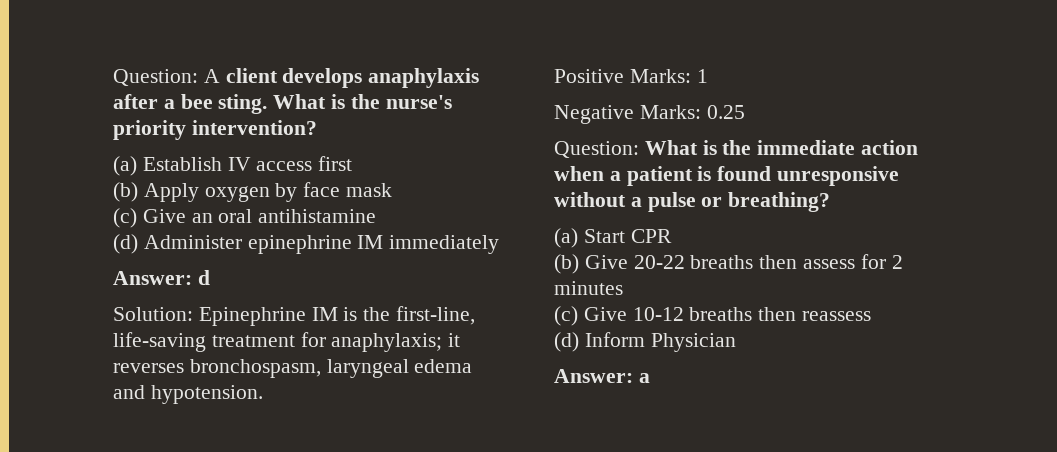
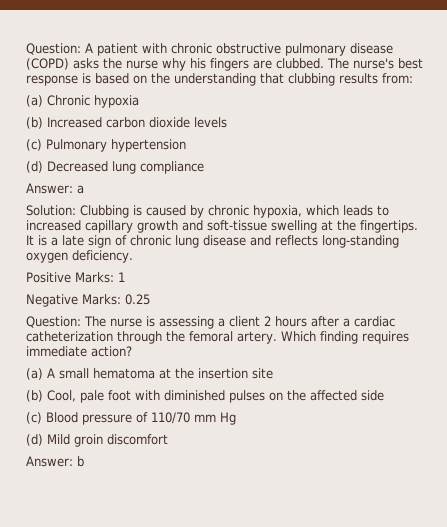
- Question: A client develops anaphylaxis after a bee sting. What is the nurse's priority intervention?
- (a) Establish IV access first
- (b) Apply oxygen by face mask
- (c) Give an oral antihistamine
- (d) Administer epinephrine IM immediately
- Answer: d
+ Question: A patient with chronic obstructive pulmonary disease (COPD) asks the nurse why his fingers are clubbed. The nurse's best response is based on the understanding that clubbing results from:
+ (a) Chronic hypoxia
+ (b) Increased carbon dioxide levels
+ (c) Pulmonary hypertension
+ (d) Decreased lung compliance
+ Answer: a
- Solution: Epinephrine IM is the first-line, life-saving treatment for anaphylaxis; it reverses bronchospasm, laryngeal edema and hypotension.
+ Solution: Clubbing is caused by chronic hypoxia, which leads to increased capillary growth and soft-tissue swelling at the fingertips. It is a late sign of chronic lung disease and reflects long-standing oxygen deficiency.
- Question: What is the immediate action when a patient is found unresponsive without a pulse or breathing?
- (a) Start CPR
- (b) Give 20-22 breaths then assess for 2 minutes
- (c) Give 10-12 breaths then reassess
- (d) Inform Physician
- Answer: a
+ Question: The nurse is assessing a client 2 hours after a cardiac catheterization through the femoral artery. Which finding requires immediate action?
+ (a) A small hematoma at the insertion site
+ (b) Cool, pale foot with diminished pulses on the affected side
+ (c) Blood pressure of 110/70 mm Hg
+ (d) Mild groin discomfort
+ Answer: b

